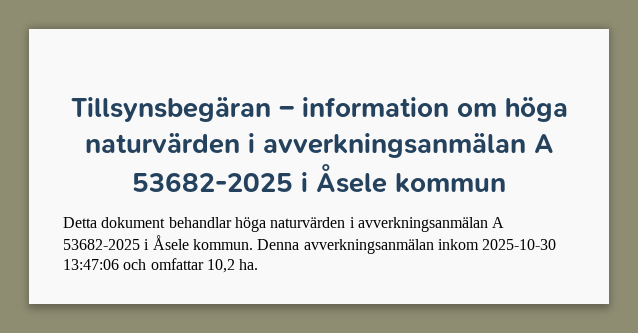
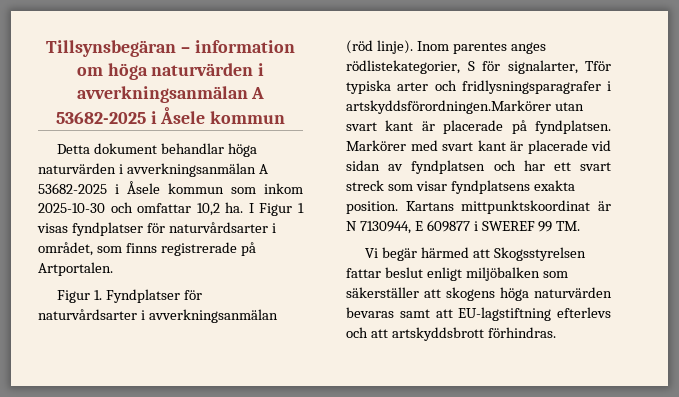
- Detta dokument behandlar höga naturvärden i avverkningsanmälan A 53682-2025 i Åsele kommun. Denna avverkningsanmälan inkom 2025-10-30 13:47:06 och omfattar 10,2 ha.
+ Detta dokument behandlar höga naturvärden i avverkningsanmälan A 53682-2025 i Åsele kommun som inkom 2025-10-30 och omfattar 10,2 ha.
+ I Figur 1 visas fyndplatser för naturvårdsarter i området, som finns registrerade på Artportalen.
+ Figur 1. Fyndplatser för naturvårdsarter i avverkningsanmälan (röd linje). Inom parentes anges rödlistekategorier, S för signalarter, Tför typiska arter och fridlysningsparagrafer i artskyddsförordningen.Markörer utan svart kant är placerade på fyndplatsen. Markörer med svart kant är placerade vid sidan av fyndplatsen och har ett svart streck som visar fyndplatsens exakta position. Kartans mittpunktskoordinat är N 7130944, E 609877 i SWEREF 99 TM.
+ Vi begär härmed att Skogsstyrelsen fattar beslut enligt miljöbalken som säkerställer att skogens höga naturvärden bevaras samt att EU-lagstiftning efterlevs och att artskyddsbrott förhindras.

